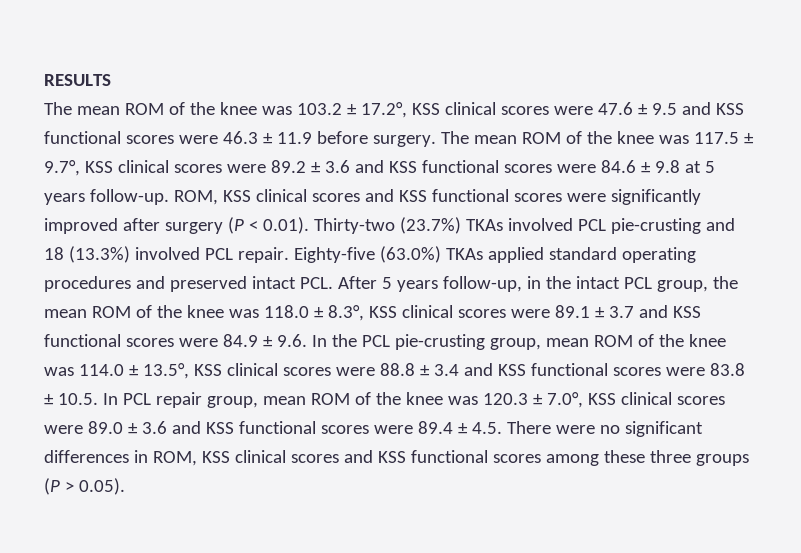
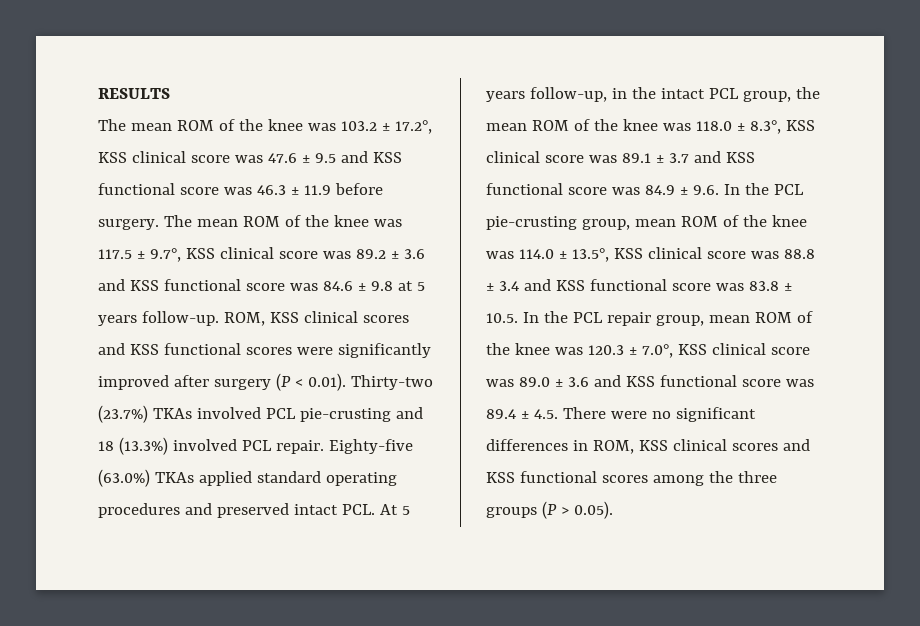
- The mean ROM of the knee was 103.2 ± 17.2°, KSS clinical scores were 47.6 ± 9.5 and KSS functional scores were 46.3 ± 11.9 before surgery.
+ The mean ROM of the knee was 103.2 ± 17.2°, KSS clinical score was 47.6 ± 9.5 and KSS functional score was 46.3 ± 11.9 before surgery.
- The mean ROM of the knee was 117.5 ± 9.7°, KSS clinical scores were 89.2 ± 3.6 and KSS functional scores were 84.6 ± 9.8 at 5 years follow-up.
+ The mean ROM of the knee was 117.5 ± 9.7°, KSS clinical score was 89.2 ± 3.6 and KSS functional score was 84.6 ± 9.8 at 5 years follow-up.
- Eighty-five (63.0%) TKAs applied standard operating procedures and preserved intact PCL. After 5 years follow-up, in the intact PCL group, the mean ROM of the knee was 118.0 ± 8.3°, KSS clinical scores were 89.1 ± 3.7 and KSS functional scores were 84.9 ± 9.6. In the PCL pie-crusting group, mean ROM of the knee was 114.0 ± 13.5°, KSS clinical scores were 88.8 ± 3.4 and KSS functional scores were 83.8 ± 10.5. In PCL repair group, mean ROM of the knee was 120.3 ± 7.0°, KSS clinical scores were 89.0 ± 3.6 and KSS functional scores were 89.4 ± 4.5. There were no significant differences in ROM, KSS clinical scores and KSS functional scores among these three groups (P > 0.05).
+ Eighty-five (63.0%) TKAs applied standard operating procedures and preserved intact PCL. At 5 years follow-up, in the intact PCL group, the mean ROM of the knee was 118.0 ± 8.3°, KSS clinical score was 89.1 ± 3.7 and KSS functional score was 84.9 ± 9.6. In the PCL pie-crusting group, mean ROM of the knee was 114.0 ± 13.5°, KSS clinical score was 88.8 ± 3.4 and KSS functional score was 83.8 ± 10.5. In the PCL repair group, mean ROM of the knee was 120.3 ± 7.0°, KSS clinical score was 89.0 ± 3.6 and KSS functional score was 89.4 ± 4.5. There were no significant differences in ROM, KSS clinical scores and KSS functional scores among the three groups (P > 0.05).

